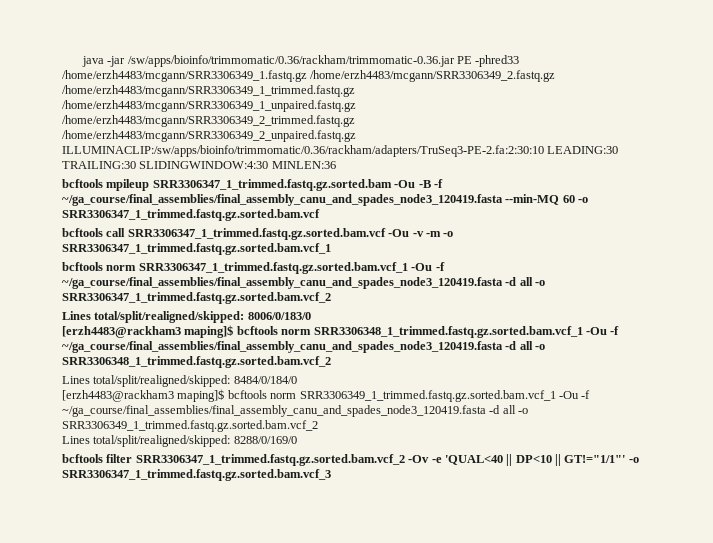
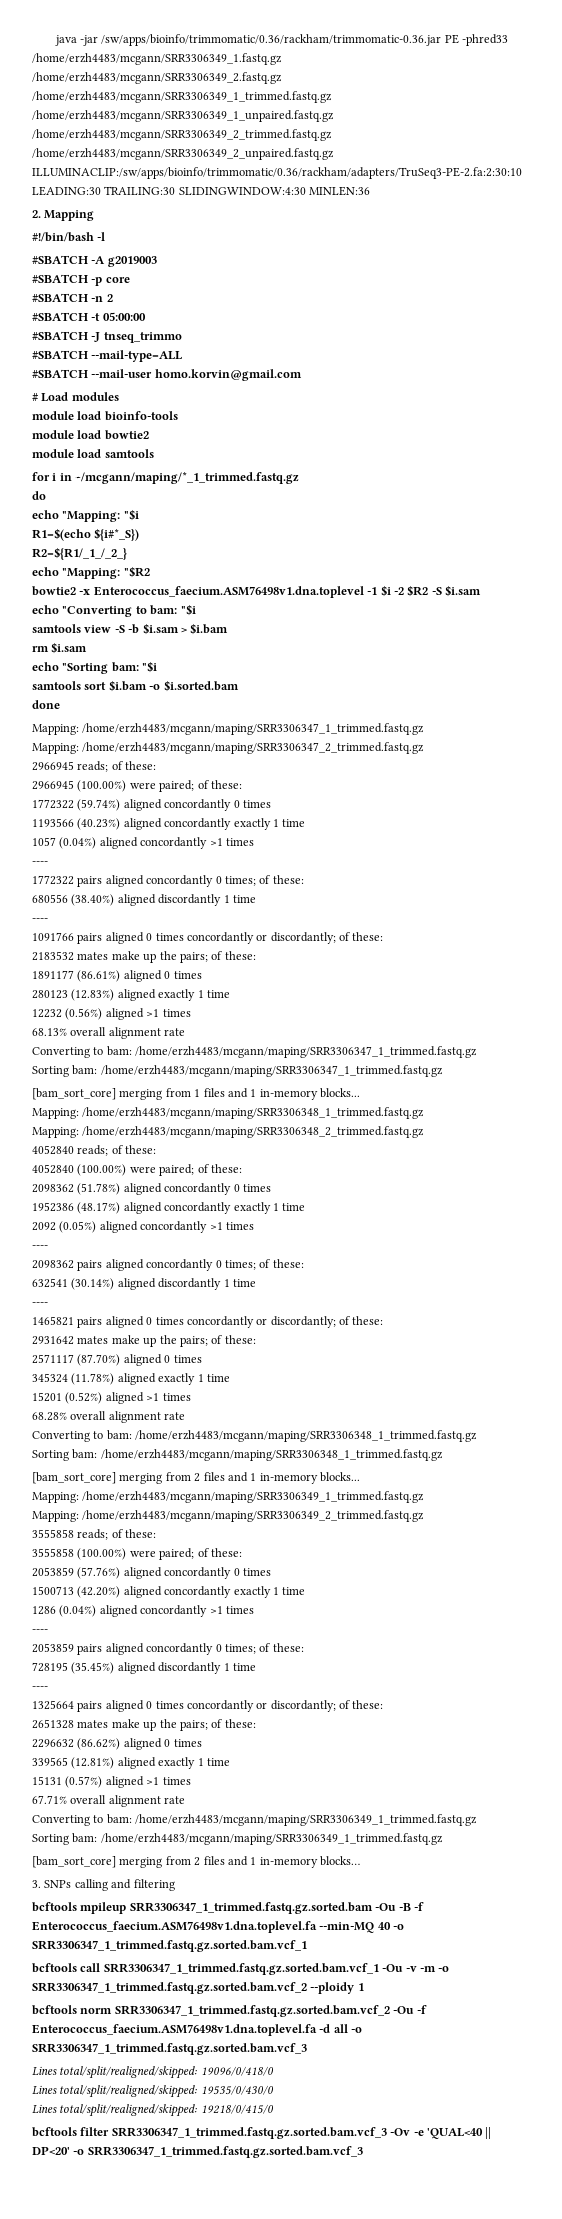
+ 2. Mapping
+ #!/bin/bash -l
+ #SBATCH -A g2019003
+ #SBATCH -p core
+ #SBATCH -n 2
+ #SBATCH -t 05:00:00
+ #SBATCH -J tnseq_trimmo
+ #SBATCH --mail-type=ALL
+ #SBATCH --mail-user homo.korvin@gmail.com
+ # Load modules
+ module load bioinfo-tools
+ module load bowtie2
+ module load samtools
+ for i in ~/mcgann/maping/*_1_trimmed.fastq.gz
+ do
+ echo "Mapping: "$i
+ R1=$(echo ${i#*_S})
+ R2=${R1/_1_/_2_}
+ echo "Mapping: "$R2
+ bowtie2 -x Enterococcus_faecium.ASM76498v1.dna.toplevel -1 $i -2 $R2 -S $i.sam
+ echo "Converting to bam: "$i
+ samtools view -S -b $i.sam > $i.bam
+ rm $i.sam
+ echo "Sorting bam: "$i
+ samtools sort $i.bam -o $i.sorted.bam
+ done
+ Mapping: /home/erzh4483/mcgann/maping/SRR3306347_1_trimmed.fastq.gz
+ Mapping: /home/erzh4483/mcgann/maping/SRR3306347_2_trimmed.fastq.gz
+ 2966945 reads; of these:
+ 2966945 (100.00%) were paired; of these:
+ 1772322 (59.74%) aligned concordantly 0 times
+ 1193566 (40.23%) aligned concordantly exactly 1 time
+ 1057 (0.04%) aligned concordantly >1 times
+ ----
+ 1772322 pairs aligned concordantly 0 times; of these:
+ 680556 (38.40%) aligned discordantly 1 time
+ ----
+ 1091766 pairs aligned 0 times concordantly or discordantly; of these:
+ 2183532 mates make up the pairs; of these:
+ 1891177 (86.61%) aligned 0 times
+ 280123 (12.83%) aligned exactly 1 time
+ 12232 (0.56%) aligned >1 times
+ 68.13% overall alignment rate
+ Converting to bam: /home/erzh4483/mcgann/maping/SRR3306347_1_trimmed.fastq.gz
+ Sorting bam: /home/erzh4483/mcgann/maping/SRR3306347_1_trimmed.fastq.gz
+ [bam_sort_core] merging from 1 files and 1 in-memory blocks...
+ Mapping: /home/erzh4483/mcgann/maping/SRR3306348_1_trimmed.fastq.gz
+ Mapping: /home/erzh4483/mcgann/maping/SRR3306348_2_trimmed.fastq.gz
+ 4052840 reads; of these:
+ 4052840 (100.00%) were paired; of these:
+ 2098362 (51.78%) aligned concordantly 0 times
+ 1952386 (48.17%) aligned concordantly exactly 1 time
+ 2092 (0.05%) aligned concordantly >1 times
+ ----
+ 2098362 pairs aligned concordantly 0 times; of these:
+ 632541 (30.14%) aligned discordantly 1 time
+ ----
+ 1465821 pairs aligned 0 times concordantly or discordantly; of these:
+ 2931642 mates make up the pairs; of these:
+ 2571117 (87.70%) aligned 0 times
+ 345324 (11.78%) aligned exactly 1 time
+ 15201 (0.52%) aligned >1 times
+ 68.28% overall alignment rate
+ Converting to bam: /home/erzh4483/mcgann/maping/SRR3306348_1_trimmed.fastq.gz
+ Sorting bam: /home/erzh4483/mcgann/maping/SRR3306348_1_trimmed.fastq.gz
+ [bam_sort_core] merging from 2 files and 1 in-memory blocks...
+ Mapping: /home/erzh4483/mcgann/maping/SRR3306349_1_trimmed.fastq.gz
+ Mapping: /home/erzh4483/mcgann/maping/SRR3306349_2_trimmed.fastq.gz
+ 3555858 reads; of these:
+ 3555858 (100.00%) were paired; of these:
+ 2053859 (57.76%) aligned concordantly 0 times
+ 1500713 (42.20%) aligned concordantly exactly 1 time
+ 1286 (0.04%) aligned concordantly >1 times
+ ----
+ 2053859 pairs aligned concordantly 0 times; of these:
+ 728195 (35.45%) aligned discordantly 1 time
+ ----
+ 1325664 pairs aligned 0 times concordantly or discordantly; of these:
+ 2651328 mates make up the pairs; of these:
+ 2296632 (86.62%) aligned 0 times
+ 339565 (12.81%) aligned exactly 1 time
+ 15131 (0.57%) aligned >1 times
+ 67.71% overall alignment rate
+ Converting to bam: /home/erzh4483/mcgann/maping/SRR3306349_1_trimmed.fastq.gz
+ Sorting bam: /home/erzh4483/mcgann/maping/SRR3306349_1_trimmed.fastq.gz
+ [bam_sort_core] merging from 2 files and 1 in-memory blocks…
+ 3. SNPs calling and filtering
- bcftools mpileup SRR3306347_1_trimmed.fastq.gz.sorted.bam -Ou -B -f ~/ga_course/final_assemblies/final_assembly_canu_and_spades_node3_120419.fasta --min-MQ 60 -o SRR3306347_1_trimmed.fastq.gz.sorted.bam.vcf
+ bcftools mpileup SRR3306347_1_trimmed.fastq.gz.sorted.bam -Ou -B -f Enterococcus_faecium.ASM76498v1.dna.toplevel.fa --min-MQ 40 -o SRR3306347_1_trimmed.fastq.gz.sorted.bam.vcf_1
- bcftools call SRR3306347_1_trimmed.fastq.gz.sorted.bam.vcf -Ou -v -m -o SRR3306347_1_trimmed.fastq.gz.sorted.bam.vcf_1
- bcftools norm SRR3306347_1_trimmed.fastq.gz.sorted.bam.vcf_1 -Ou -f ~/ga_course/final_assemblies/final_assembly_canu_and_spades_node3_120419.fasta -d all -o SRR3306347_1_trimmed.fastq.gz.sorted.bam.vcf_2
- Lines total/split/realigned/skipped: 8006/0/183/0
- [erzh4483@rackham3 maping]$ bcftools norm SRR3306348_1_trimmed.fastq.gz.sorted.bam.vcf_1 -Ou -f ~/ga_course/final_assemblies/final_assembly_canu_and_spades_node3_120419.fasta -d all -o SRR3306348_1_trimmed.fastq.gz.sorted.bam.vcf_2
- Lines total/split/realigned/skipped: 8484/0/184/0
- [erzh4483@rackham3 maping]$ bcftools norm SRR3306349_1_trimmed.fastq.gz.sorted.bam.vcf_1 -Ou -f ~/ga_course/final_assemblies/final_assembly_canu_and_spades_node3_120419.fasta -d all -o SRR3306349_1_trimmed.fastq.gz.sorted.bam.vcf_2
- Lines total/split/realigned/skipped: 8288/0/169/0
+ bcftools call SRR3306347_1_trimmed.fastq.gz.sorted.bam.vcf_1 -Ou -v -m -o SRR3306347_1_trimmed.fastq.gz.sorted.bam.vcf_2 --ploidy 1
+ bcftools norm SRR3306347_1_trimmed.fastq.gz.sorted.bam.vcf_2 -Ou -f Enterococcus_faecium.ASM76498v1.dna.toplevel.fa -d all -o SRR3306347_1_trimmed.fastq.gz.sorted.bam.vcf_3
+ Lines total/split/realigned/skipped: 19096/0/418/0
+ Lines total/split/realigned/skipped: 19535/0/430/0
+ Lines total/split/realigned/skipped: 19218/0/415/0
- bcftools filter SRR3306347_1_trimmed.fastq.gz.sorted.bam.vcf_2 -Ov -e 'QUAL<40 || DP<10 || GT!="1/1"' -o SRR3306347_1_trimmed.fastq.gz.sorted.bam.vcf_3
+ bcftools filter SRR3306347_1_trimmed.fastq.gz.sorted.bam.vcf_3 -Ov -e 'QUAL<40 || DP<20' -o SRR3306347_1_trimmed.fastq.gz.sorted.bam.vcf_3

